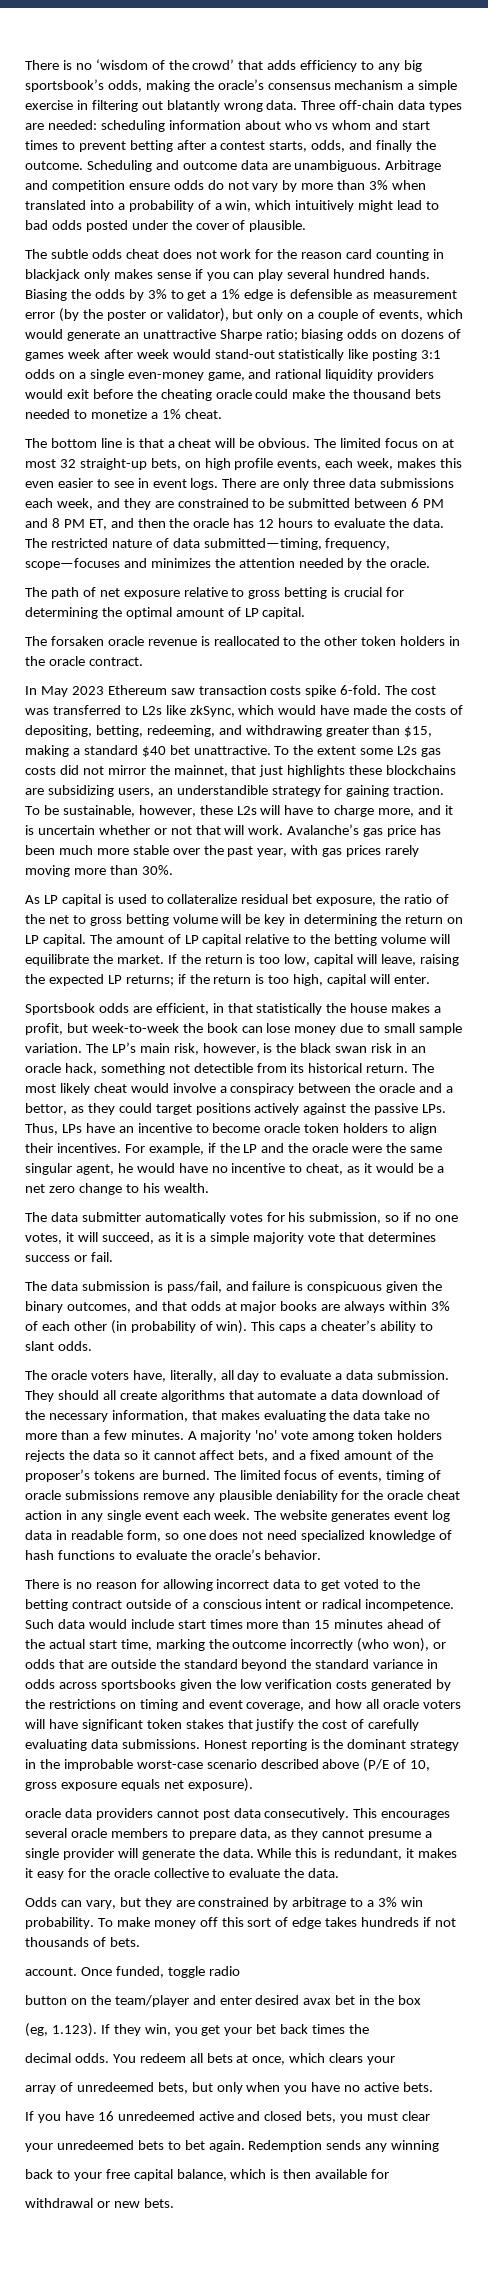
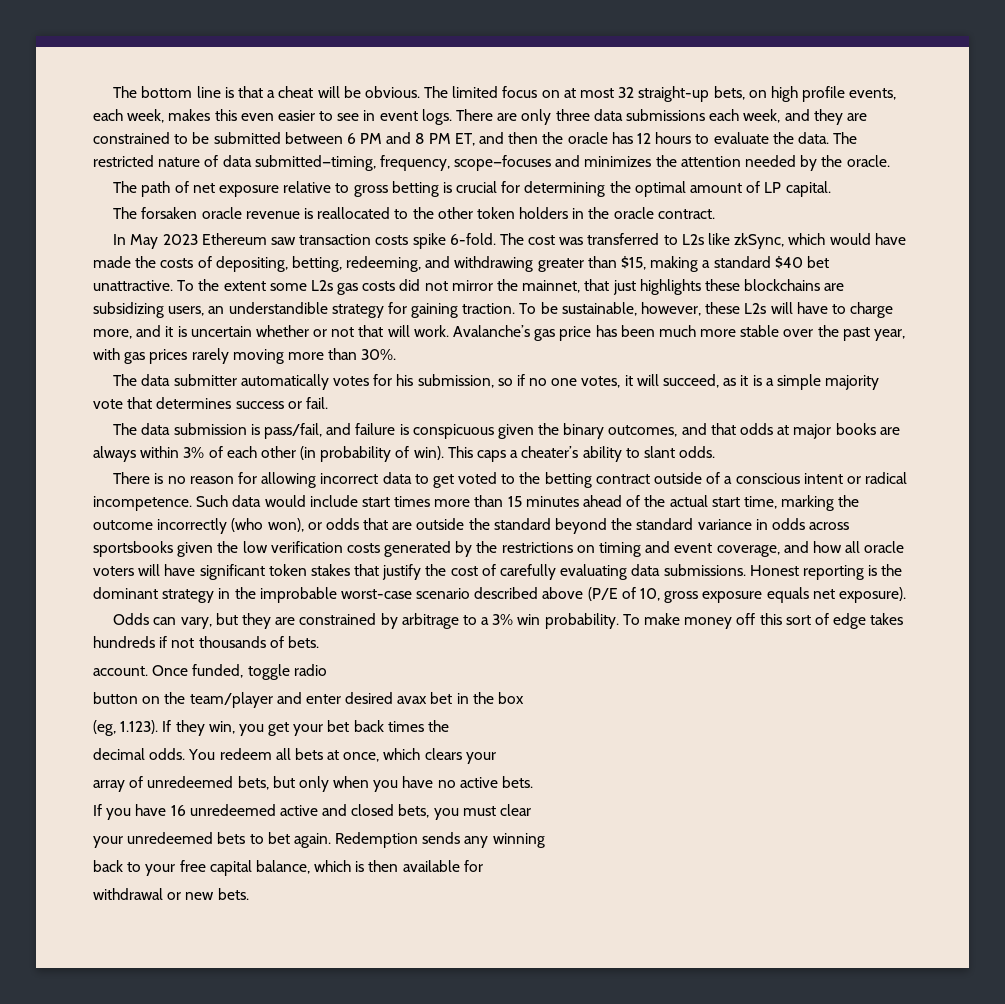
- There is no ‘wisdom of the crowd’ that adds efficiency to any big sportsbook’s odds, making the oracle’s consensus mechanism a simple exercise in filtering out blatantly wrong data. Three off-chain data types are needed: scheduling information about who vs whom and start times to prevent betting after a contest starts, odds, and finally the outcome. Scheduling and outcome data are unambiguous. Arbitrage and competition ensure odds do not vary by more than 3% when translated into a probability of a win, which intuitively might lead to bad odds posted under the cover of plausible.
- The subtle odds cheat does not work for the reason card counting in blackjack only makes sense if you can play several hundred hands. Biasing the odds by 3% to get a 1% edge is defensible as measurement error (by the poster or validator), but only on a couple of events, which would generate an unattractive Sharpe ratio; biasing odds on dozens of games week after week would stand-out statistically like posting 3:1 odds on a single even-money game, and rational liquidity providers would exit before the cheating oracle could make the thousand bets needed to monetize a 1% cheat.
- As LP capital is used to collateralize residual bet exposure, the ratio of the net to gross betting volume will be key in determining the return on LP capital. The amount of LP capital relative to the betting volume will equilibrate the market. If the return is too low, capital will leave, raising the expected LP returns; if the return is too high, capital will enter.
- Sportsbook odds are efficient, in that statistically the house makes a profit, but week-to-week the book can lose money due to small sample variation. The LP’s main risk, however, is the black swan risk in an oracle hack, something not detectible from its historical return. The most likely cheat would involve a conspiracy between the oracle and a bettor, as they could target positions actively against the passive LPs. Thus, LPs have an incentive to become oracle token holders to align their incentives. For example, if the LP and the oracle were the same singular agent, he would have no incentive to cheat, as it would be a net zero change to his wealth.
- The oracle voters have, literally, all day to evaluate a data submission. They should all create algorithms that automate a data download of the necessary information, that makes evaluating the data take no more than a few minutes. A majority 'no' vote among token holders rejects the data so it cannot affect bets, and a fixed amount of the proposer’s tokens are burned. The limited focus of events, timing of oracle submissions remove any plausible deniability for the oracle cheat action in any single event each week. The website generates event log data in readable form, so one does not need specialized knowledge of hash functions to evaluate the oracle’s behavior.
- oracle data providers cannot post data consecutively. This encourages several oracle members to prepare data, as they cannot presume a single provider will generate the data. While this is redundant, it makes it easy for the oracle collective to evaluate the data.

